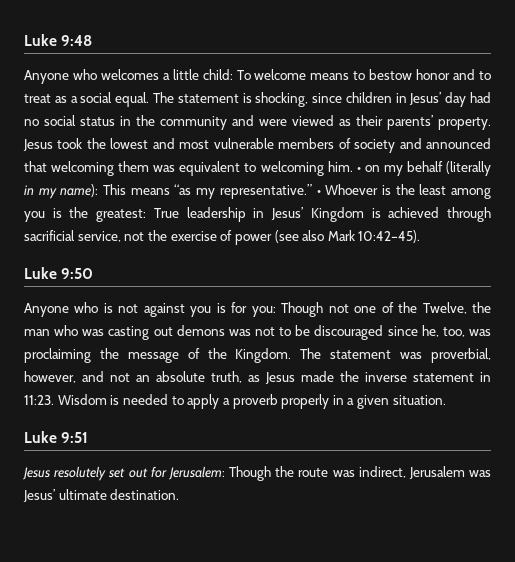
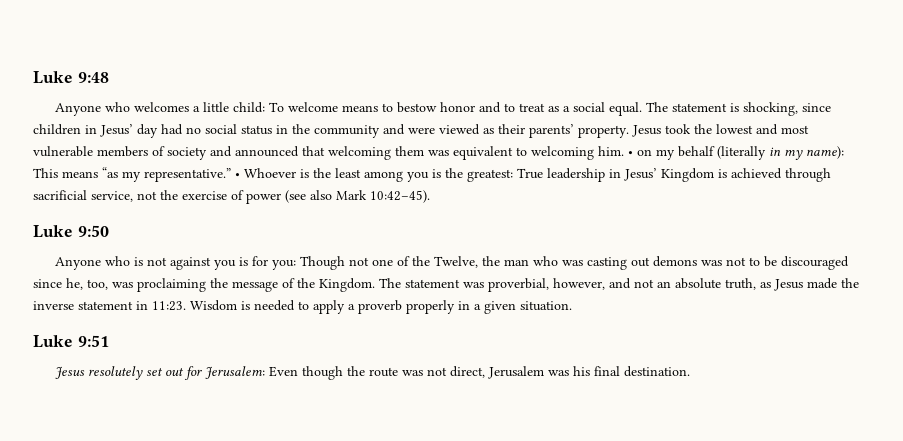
- Jesus resolutely set out for Jerusalem: Though the route was indirect, Jerusalem was Jesus’ ultimate destination.
+ Jesus resolutely set out for Jerusalem: Even though the route was not direct, Jerusalem was his final destination.

